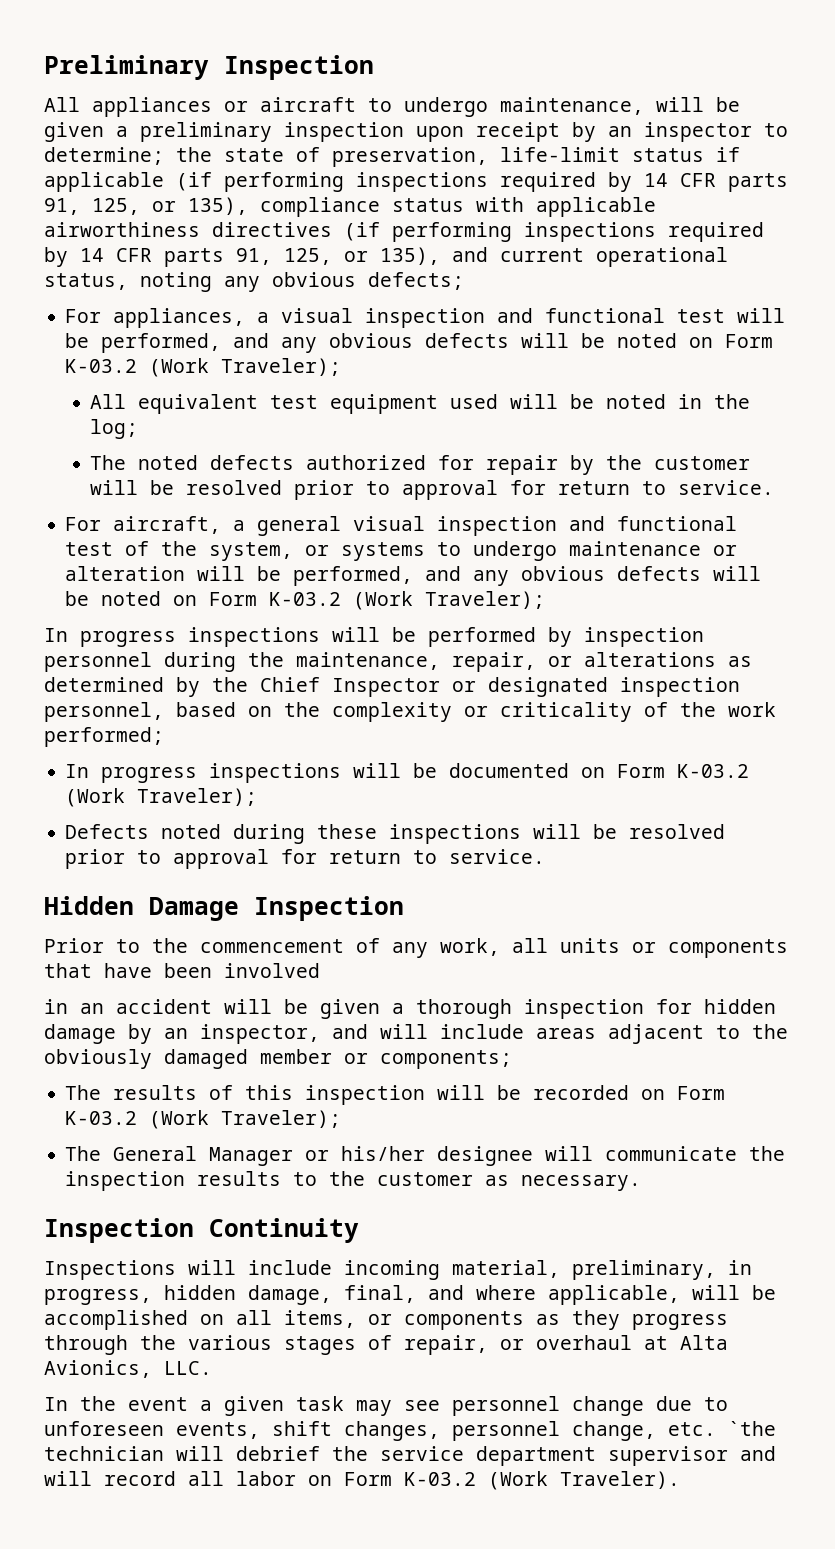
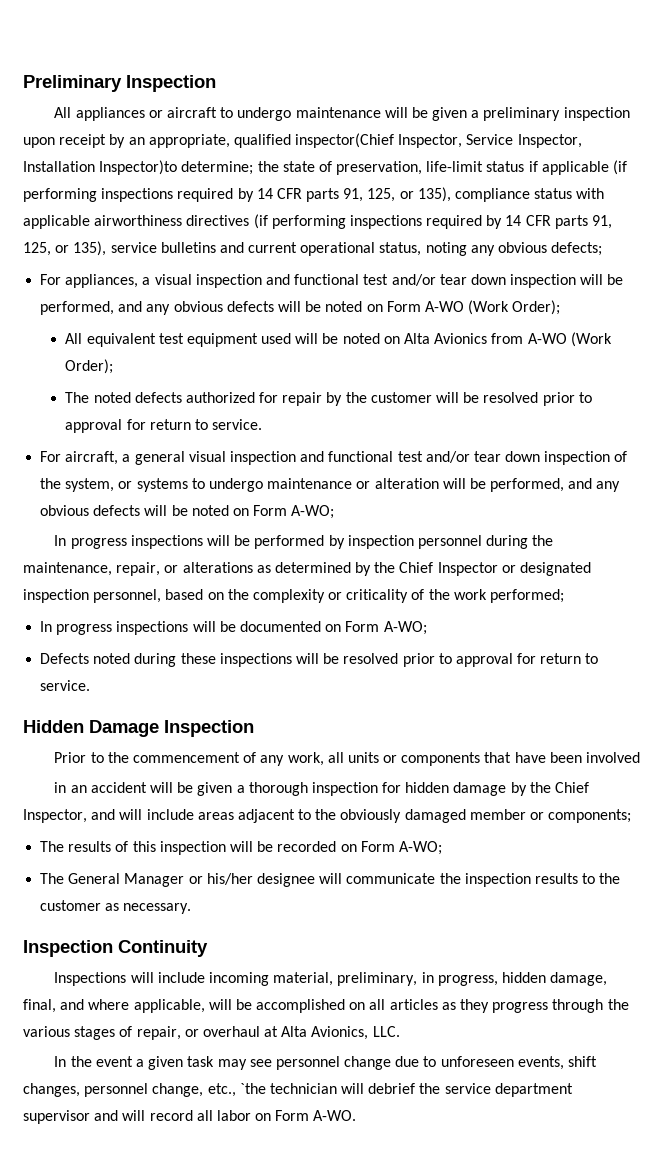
- All appliances or aircraft to undergo maintenance, will be given a preliminary inspection upon receipt by an inspector to determine;
+ All appliances or aircraft to undergo maintenance will be given a preliminary inspection upon receipt by an appropriate, qualified inspector(Chief Inspector, Service Inspector, Installation Inspector)to determine;
- the state of preservation, life-limit status if applicable (if performing inspections required by 14 CFR parts 91, 125, or 135), compliance status with applicable airworthiness directives (if performing inspections required by 14 CFR parts 91, 125, or 135), and current operational status, noting any obvious defects;
+ the state of preservation, life-limit status if applicable (if performing inspections required by 14 CFR parts 91, 125, or 135), compliance status with applicable airworthiness directives (if performing inspections required by 14 CFR parts 91, 125, or 135), service bulletins and current operational status, noting any obvious defects;
- For appliances, a visual inspection and functional test will be performed, and any obvious defects will be noted on Form K-03.2 (Work Traveler);
+ For appliances, a visual inspection and functional test and/or tear down inspection will be performed, and any obvious defects will be noted on Form A-WO (Work Order);
- All equivalent test equipment used will be noted in the log;
+ All equivalent test equipment used will be noted on Alta Avionics from A-WO (Work Order);
- For aircraft, a general visual inspection and functional test of the system, or systems to undergo maintenance or alteration will be performed, and any obvious defects will be noted on Form K-03.2 (Work Traveler);
+ For aircraft, a general visual inspection and functional test and/or tear down inspection of the system, or systems to undergo maintenance or alteration will be performed, and any obvious defects will be noted on Form A-WO;
- In progress inspections will be documented on Form K-03.2 (Work Traveler);
+ In progress inspections will be documented on Form A-WO;
- in an accident will be given a thorough inspection for hidden damage by an inspector, and will include areas adjacent to the obviously damaged member or components;
+ in an accident will be given a thorough inspection for hidden damage by the Chief Inspector, and will include areas adjacent to the obviously damaged member or components;
- The results of this inspection will be recorded on Form K-03.2 (Work Traveler);
+ The results of this inspection will be recorded on Form A-WO;
- Inspections will include incoming material, preliminary, in progress, hidden damage, final, and where applicable, will be accomplished on all items, or components as they progress through the various stages of repair, or overhaul at Alta Avionics, LLC.
+ Inspections will include incoming material, preliminary, in progress, hidden damage, final, and where applicable, will be accomplished on all articles as they progress through the various stages of repair, or overhaul at Alta Avionics, LLC.
- In the event a given task may see personnel change due to unforeseen events, shift changes, personnel change, etc. `the technician will debrief the service department supervisor and will record all labor on Form K-03.2 (Work Traveler).
+ In the event a given task may see personnel change due to unforeseen events, shift changes, personnel change, etc., `the technician will debrief the service department supervisor and will record all labor on Form A-WO.

